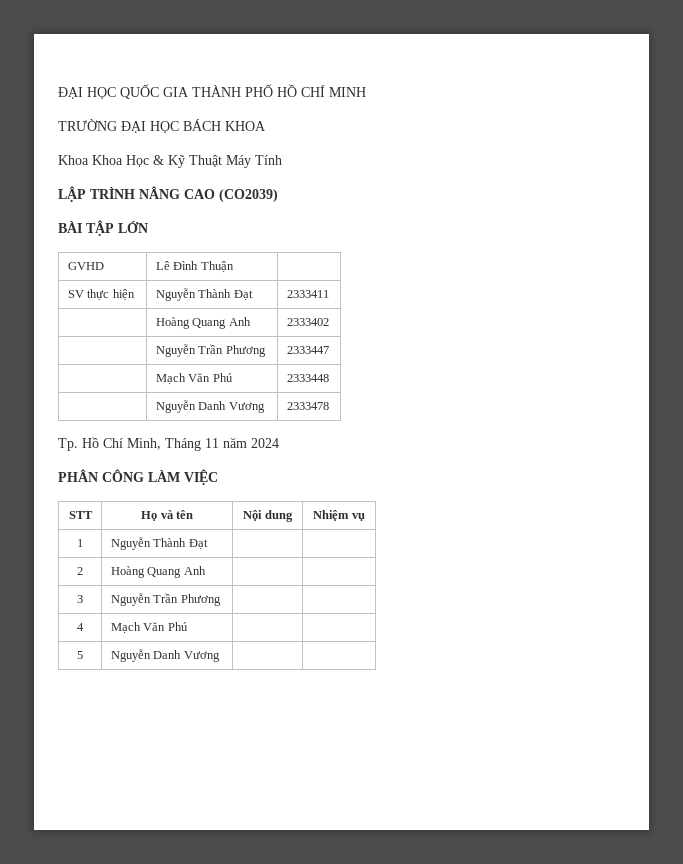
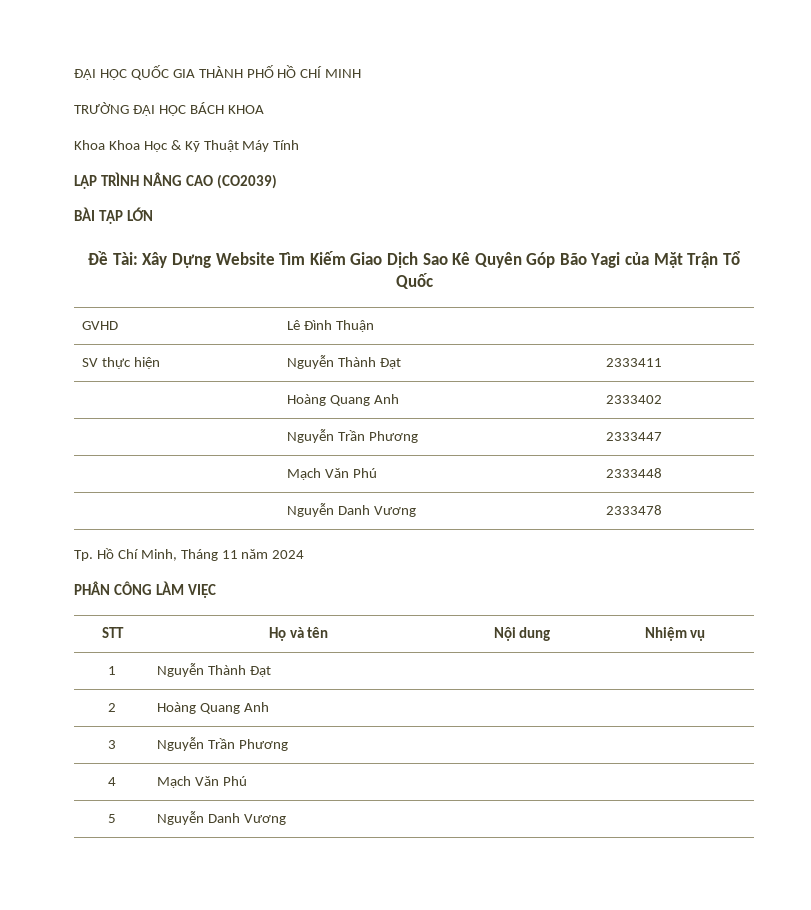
+ Đề Tài: Xây Dựng Website Tìm Kiếm Giao Dịch Sao Kê Quyên Góp Bão Yagi của Mặt Trận Tổ Quốc

